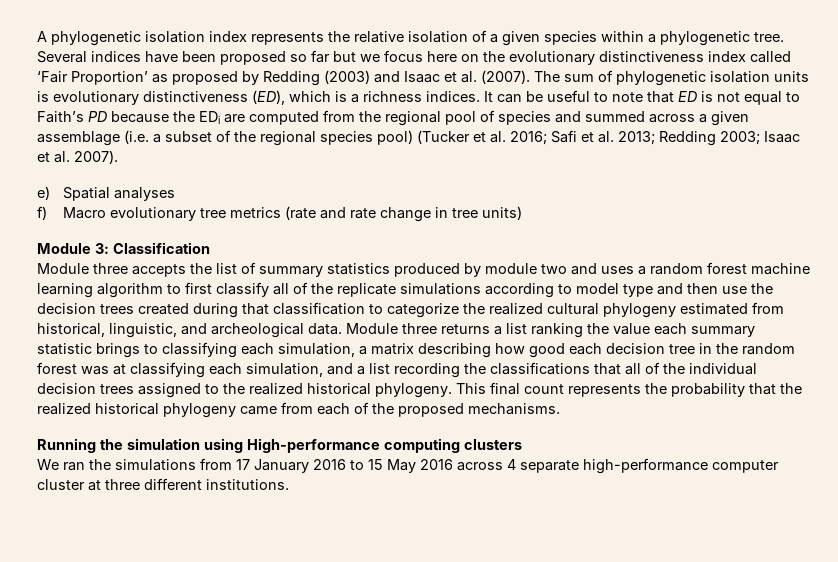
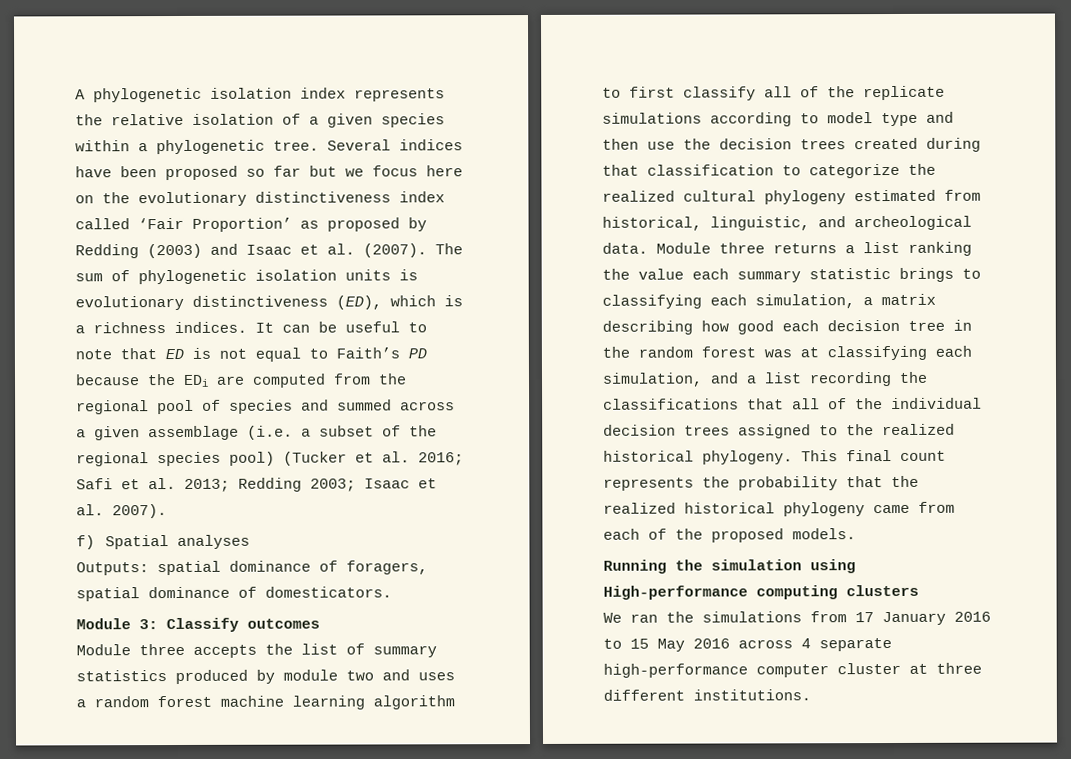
- e) Spatial analyses
+ f) Spatial analyses
- f) Macro evolutionary tree metrics (rate and rate change in tree units)
+ Outputs: spatial dominance of foragers, spatial dominance of domesticators.
- Module 3: Classification
+ Module 3: Classify outcomes
- This final count represents the probability that the realized historical phylogeny came from each of the proposed mechanisms.
+ This final count represents the probability that the realized historical phylogeny came from each of the proposed models.

